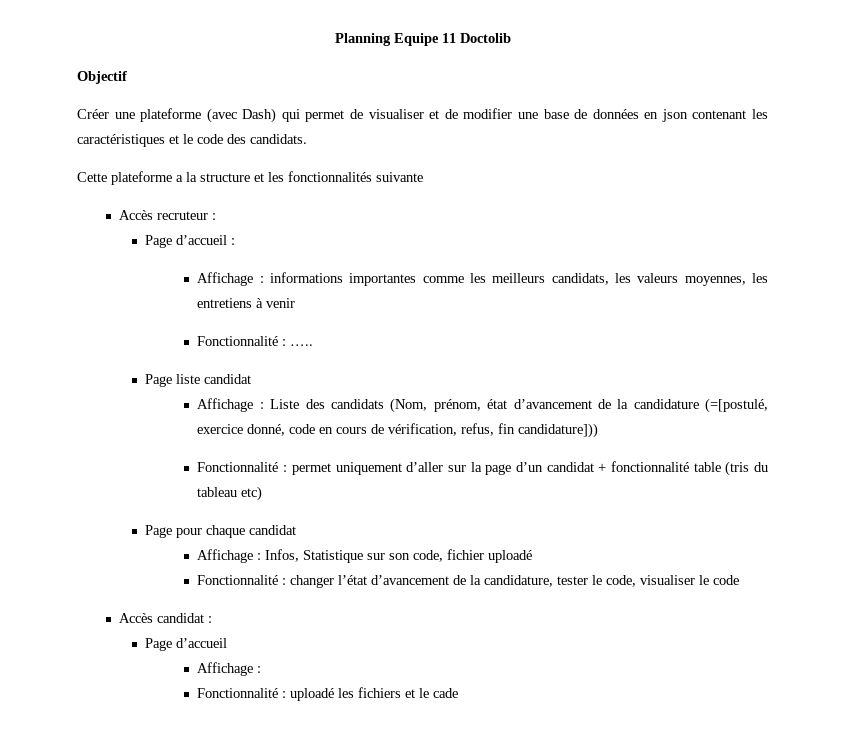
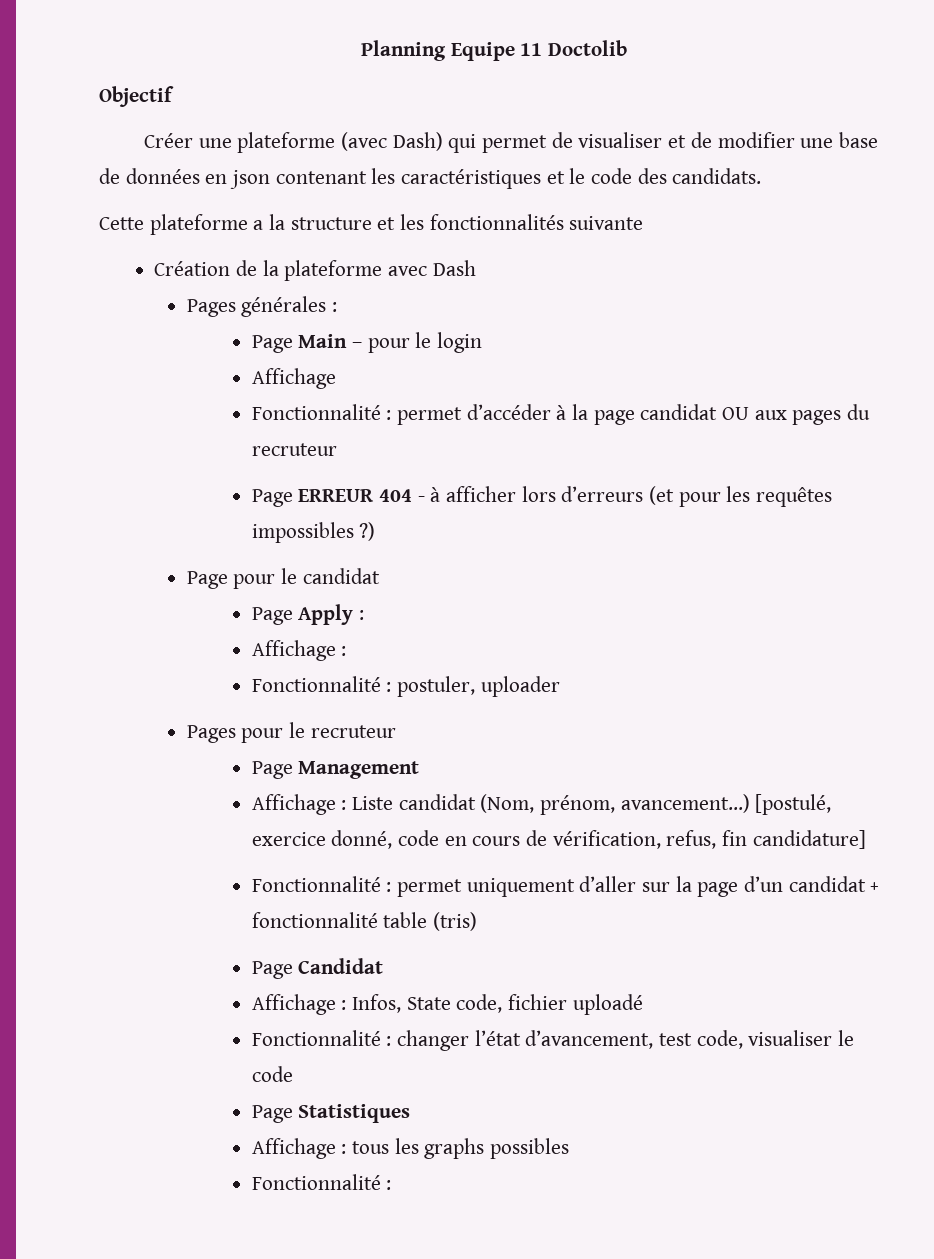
- Accès recruteur :
- Page d’accueil :
- Affichage : informations importantes comme les meilleurs candidats, les valeurs moyennes, les entretiens à venir
- Fonctionnalité : …..
- Page liste candidat
+ Création de la plateforme avec Dash
+ Pages générales :
+ Page Main – pour le login
+ Affichage
+ Fonctionnalité : permet d’accéder à la page candidat OU aux pages du recruteur
+ Page ERREUR 404 - à afficher lors d’erreurs (et pour les requêtes impossibles ?)
+ Page pour le candidat
+ Page Apply :
+ Affichage :
+ Fonctionnalité : postuler, uploader
+ Pages pour le recruteur
+ Page Management
- Affichage : Liste des candidats (Nom, prénom, état d’avancement de la candidature (=[postulé, exercice donné, code en cours de vérification, refus, fin candidature]))
+ Affichage : Liste candidat (Nom, prénom, avancement…) [postulé, exercice donné, code en cours de vérification, refus, fin candidature]
- Fonctionnalité : permet uniquement d’aller sur la page d’un candidat + fonctionnalité table (tris du tableau etc)
- Page pour chaque candidat
+ Fonctionnalité : permet uniquement d’aller sur la page d’un candidat + fonctionnalité table (tris)
+ Page Candidat
- Affichage : Infos, Statistique sur son code, fichier uploadé
+ Affichage : Infos, State code, fichier uploadé
- Fonctionnalité : changer l’état d’avancement de la candidature, tester le code, visualiser le code
+ Fonctionnalité : changer l’état d’avancement, test code, visualiser le code
- Accès candidat :
- Page d’accueil
- Affichage :
- Fonctionnalité : uploadé les fichiers et le cade
+ Page Statistiques
+ Affichage : tous les graphs possibles
+ Fonctionnalité :

